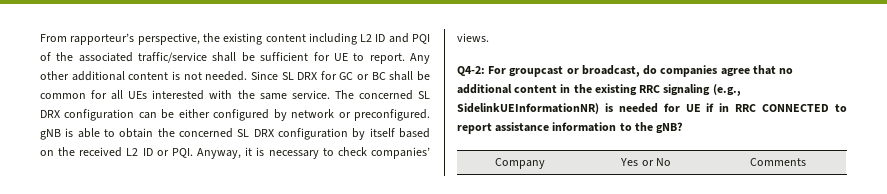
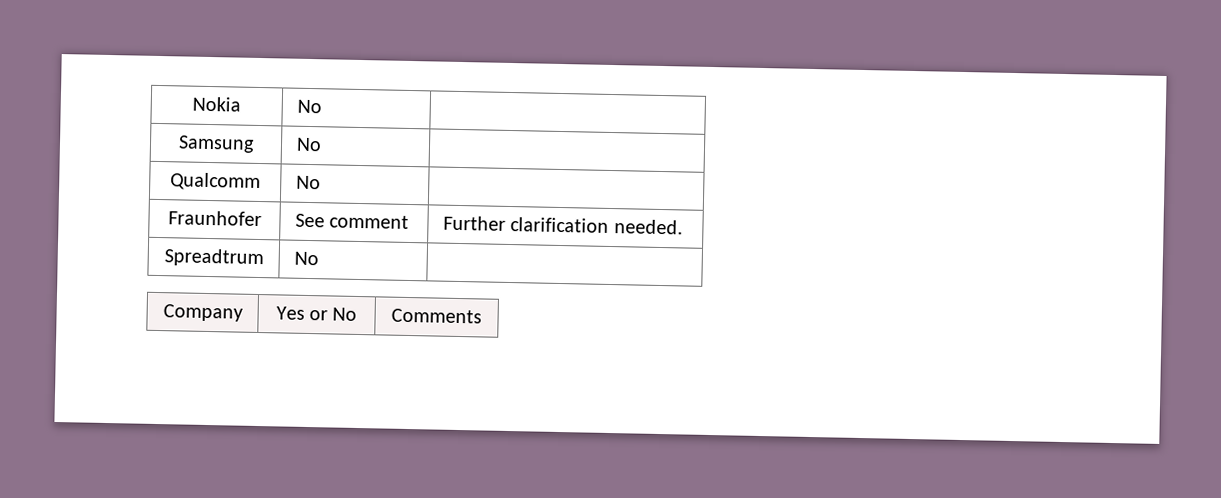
- From rapporteur’s perspective, the existing content including L2 ID and PQI of the associated traffic/service shall be sufficient for UE to report. Any other additional content is not needed. Since SL DRX for GC or BC shall be common for all UEs interested with the same service. The concerned SL DRX configuration can be either configured by network or preconfigured. gNB is able to obtain the concerned SL DRX configuration by itself based on the received L2 ID or PQI. Anyway, it is necessary to check companies’ views.
- Q4-2: For groupcast or broadcast, do companies agree that no additional content in the existing RRC signaling (e.g., SidelinkUEInformationNR) is needed for UE if in RRC CONNECTED to report assistance information to the gNB?
+ Nokia | No |
+ Samsung | No |
+ Qualcomm | No |
+ Fraunhofer | See comment | Further clarification needed.
+ Spreadtrum | No |

